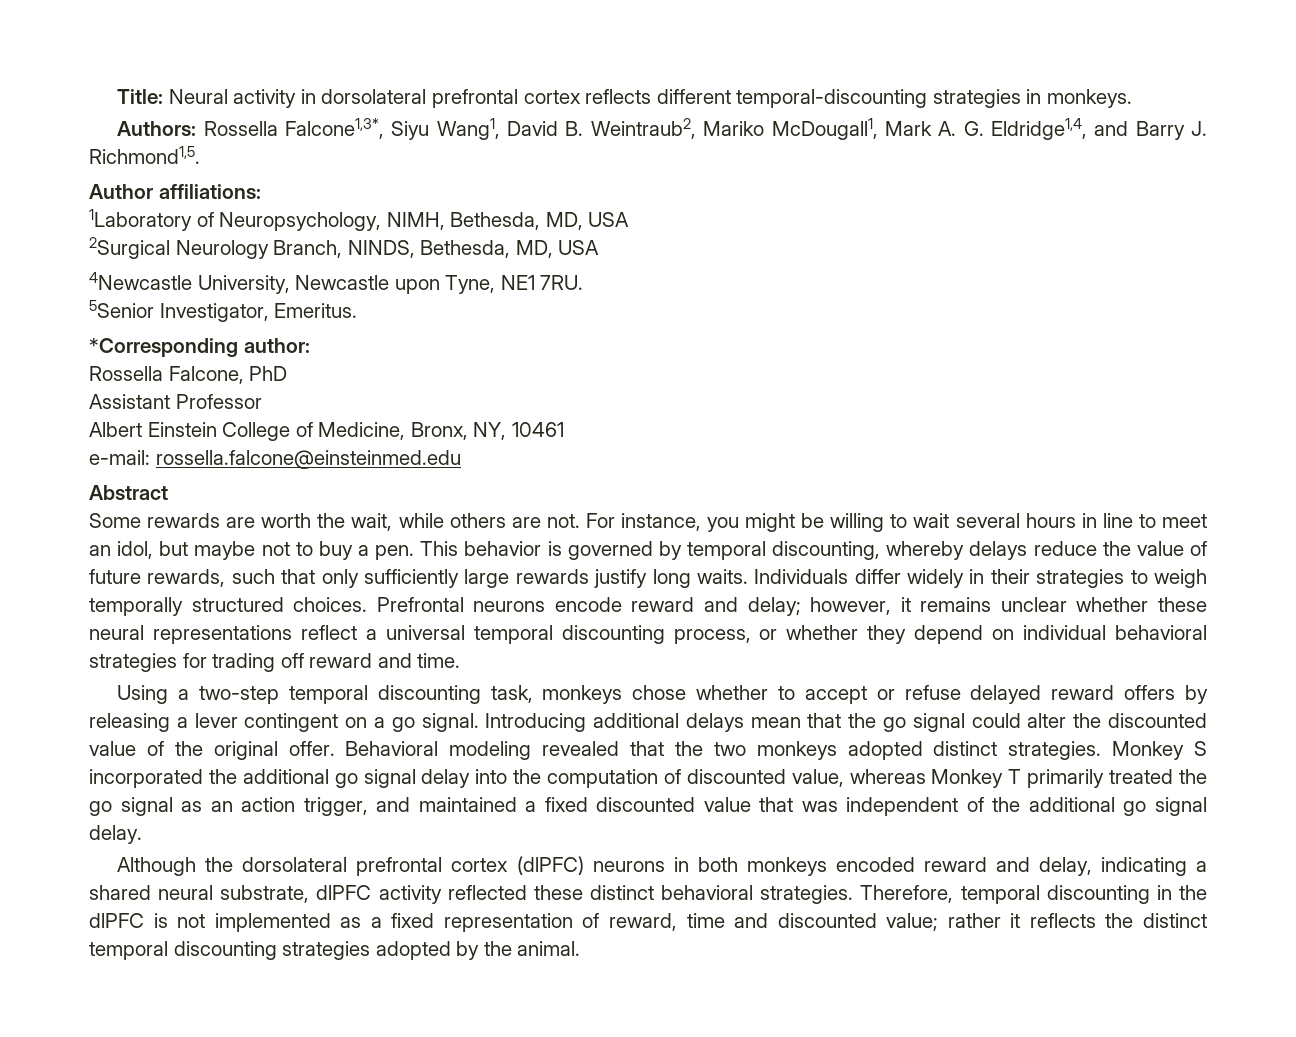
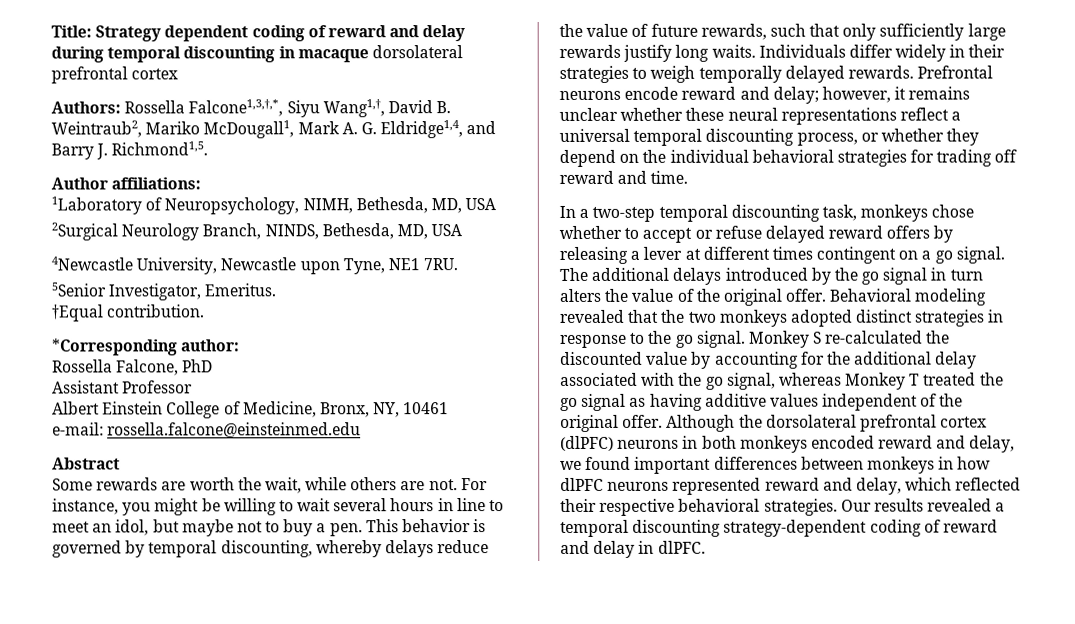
- Title: Neural activity in dorsolateral prefrontal cortex reflects different temporal-discounting strategies in monkeys.
+ Title: Strategy dependent coding of reward and delay during temporal discounting in macaque dorsolateral prefrontal cortex
- Authors: Rossella Falcone1,3*, Siyu Wang1, David B. Weintraub2, Mariko McDougall1, Mark A. G. Eldridge1,4, and Barry J. Richmond1,5.
+ Authors: Rossella Falcone1,3,†,*, Siyu Wang1,†, David B. Weintraub2, Mariko McDougall1, Mark A. G. Eldridge1,4, and Barry J. Richmond1,5.
+ †Equal contribution.
- Individuals differ widely in their strategies to weigh temporally structured choices.
+ Individuals differ widely in their strategies to weigh temporally delayed rewards.
- Prefrontal neurons encode reward and delay; however, it remains unclear whether these neural representations reflect a universal temporal discounting process, or whether they depend on individual behavioral strategies for trading off reward and time.
+ Prefrontal neurons encode reward and delay; however, it remains unclear whether these neural representations reflect a universal temporal discounting process, or whether they depend on the individual behavioral strategies for trading off reward and time.
- Using a two-step temporal discounting task, monkeys chose whether to accept or refuse delayed reward offers by releasing a lever contingent on a go signal.
+ In a two-step temporal discounting task, monkeys chose whether to accept or refuse delayed reward offers by releasing a lever at different times contingent on a go signal.
- Introducing additional delays mean that the go signal could alter the discounted value of the original offer.
+ The additional delays introduced by the go signal in turn alters the value of the original offer.
- Behavioral modeling revealed that the two monkeys adopted distinct strategies. Monkey S incorporated the additional go signal delay into the computation of discounted value, whereas Monkey T primarily treated the go signal as an action trigger, and maintained a fixed discounted value that was independent of the additional go signal delay.
- Although the dorsolateral prefrontal cortex (dlPFC) neurons in both monkeys encoded reward and delay, indicating a shared neural substrate, dlPFC activity reflected these distinct behavioral strategies. Therefore, temporal discounting in the dlPFC is not implemented as a fixed representation of reward, time and discounted value; rather it reflects the distinct temporal discounting strategies adopted by the animal.
+ Behavioral modeling revealed that the two monkeys adopted distinct strategies in response to the go signal. Monkey S re-calculated the discounted value by accounting for the additional delay associated with the go signal, whereas Monkey T treated the go signal as having additive values independent of the original offer. Although the dorsolateral prefrontal cortex (dlPFC) neurons in both monkeys encoded reward and delay, we found important differences between monkeys in how dlPFC neurons represented reward and delay, which reflected their respective behavioral strategies. Our results revealed a temporal discounting strategy-dependent coding of reward and delay in dlPFC.

